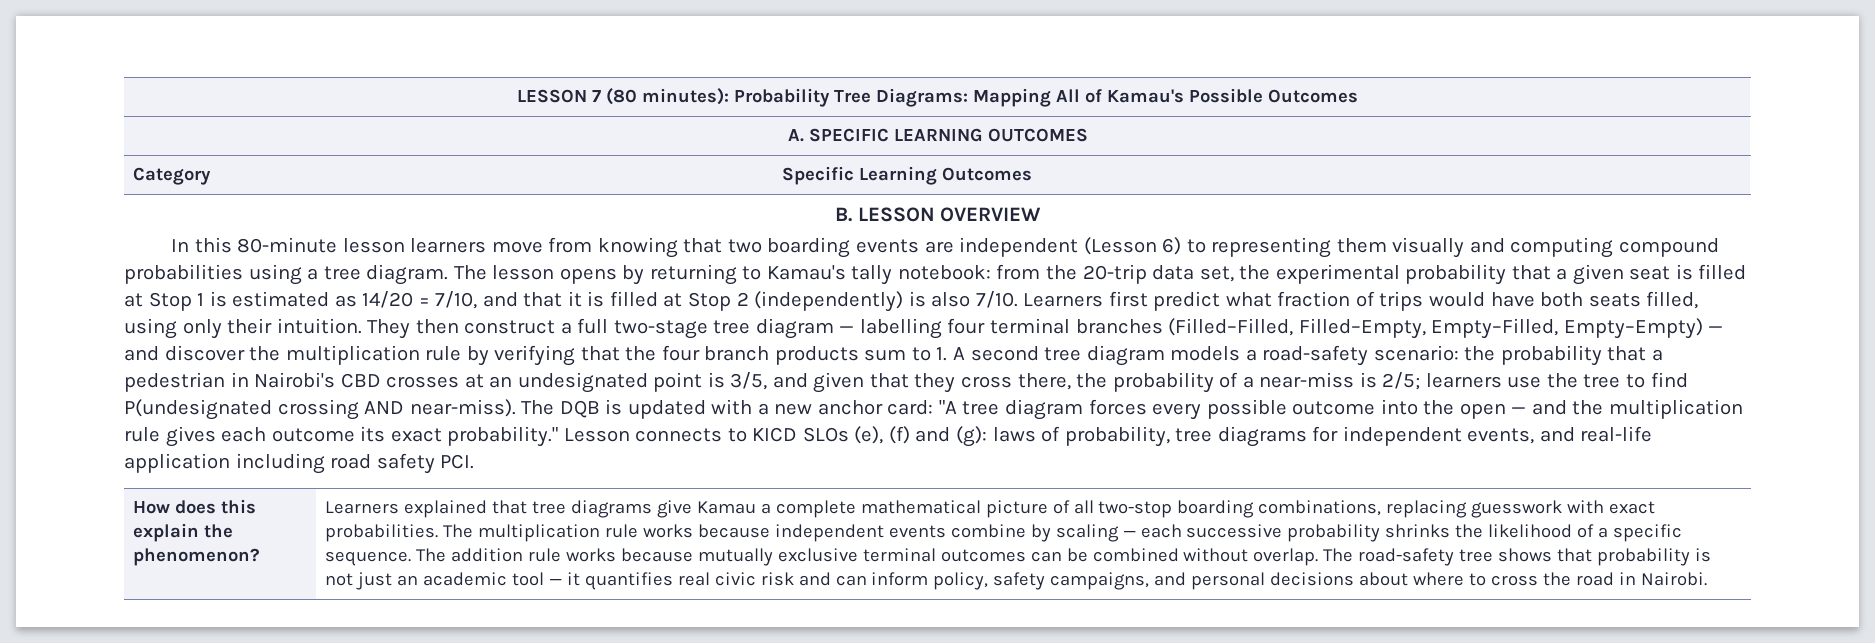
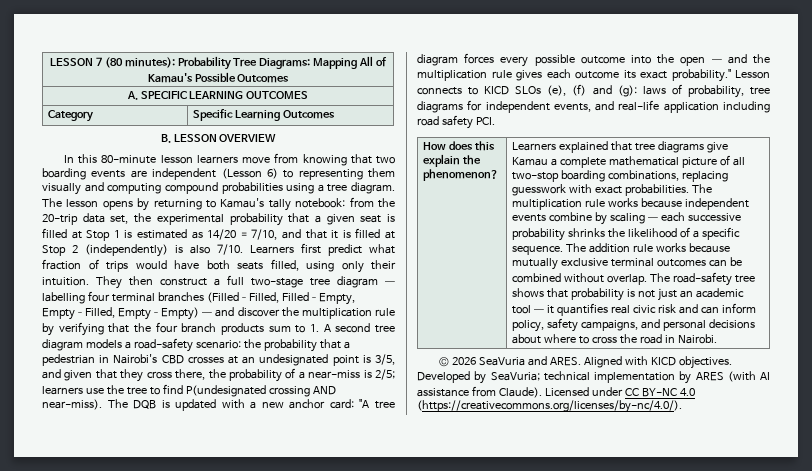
+ © 2026 SeaVuria and ARES. Aligned with KICD objectives. Developed by SeaVuria; technical implementation by ARES (with AI assistance from Claude). Licensed under CC BY-NC 4.0 (https://creativecommons.org/licenses/by-nc/4.0/).

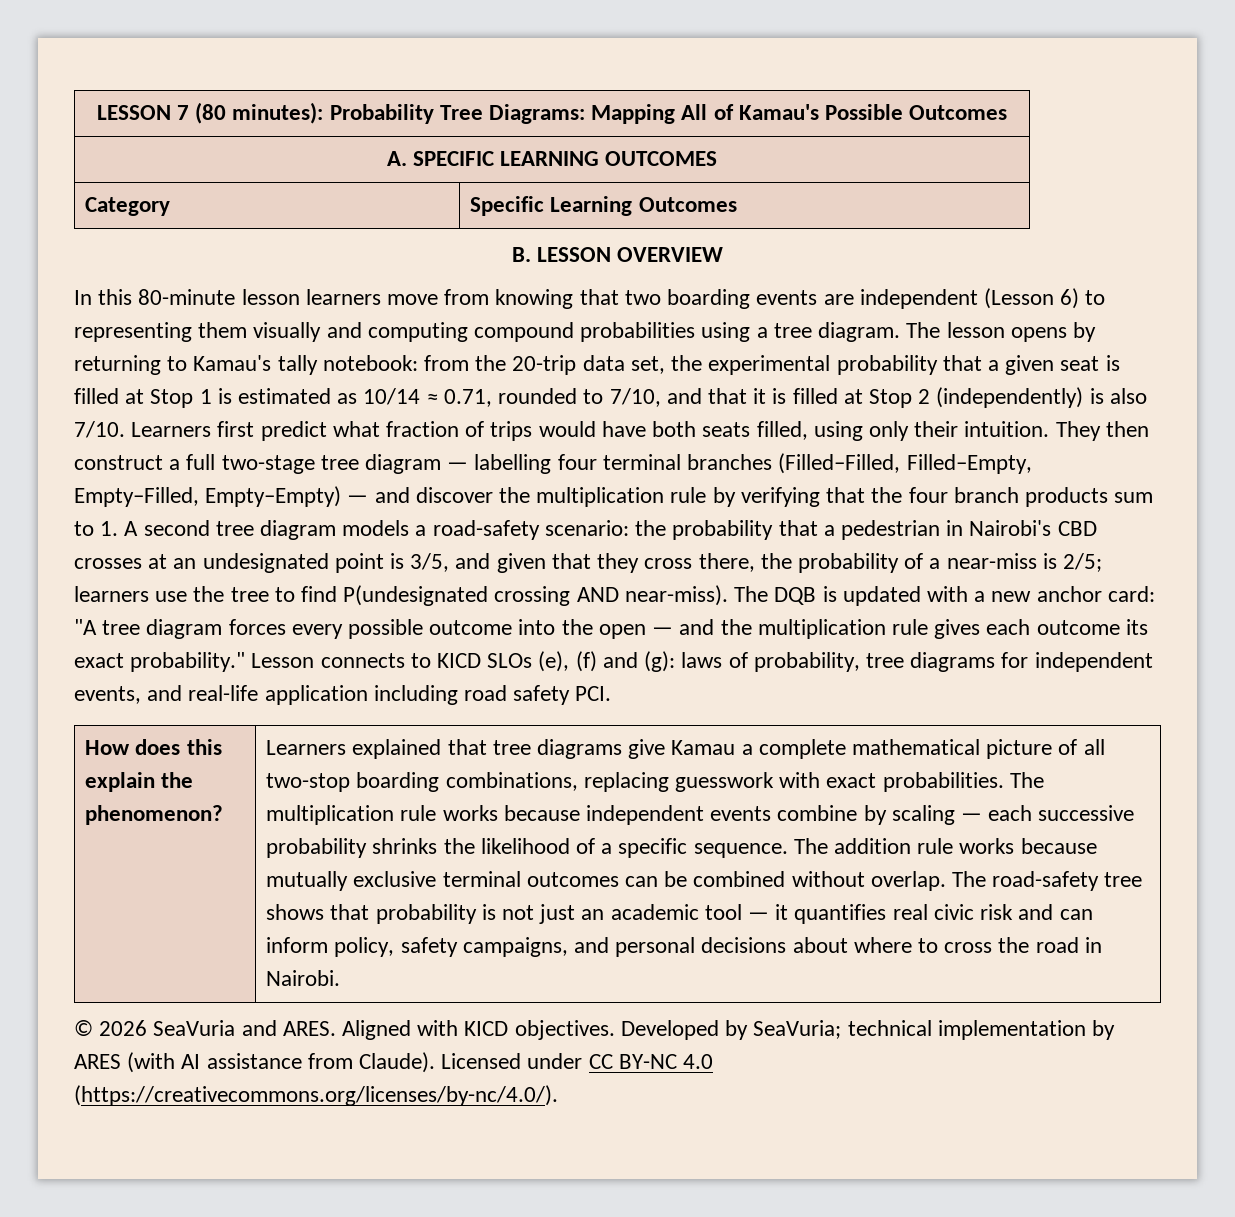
- The lesson opens by returning to Kamau's tally notebook: from the 20-trip data set, the experimental probability that a given seat is filled at Stop 1 is estimated as 14/20 = 7/10, and that it is filled at Stop 2 (independently) is also 7/10.
+ The lesson opens by returning to Kamau's tally notebook: from the 20-trip data set, the experimental probability that a given seat is filled at Stop 1 is estimated as 10/14 ≈ 0.71, rounded to 7/10, and that it is filled at Stop 2 (independently) is also 7/10.

